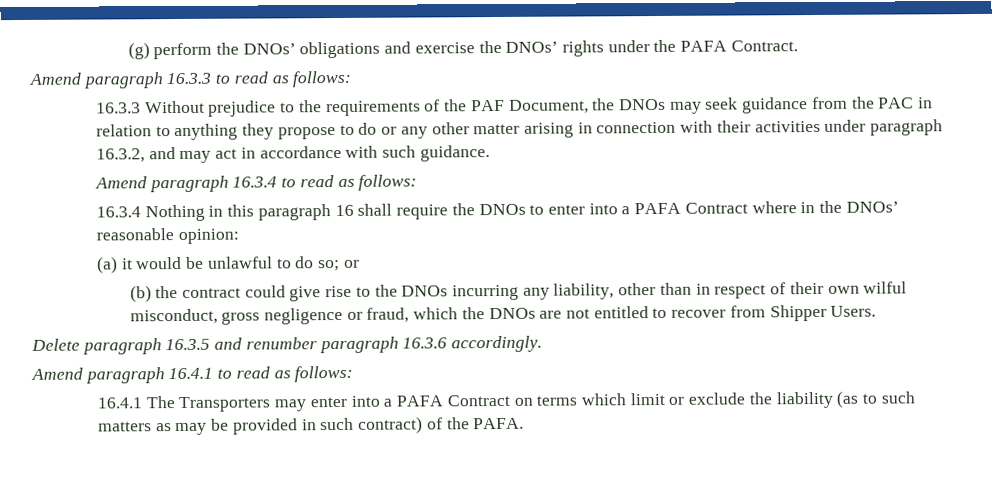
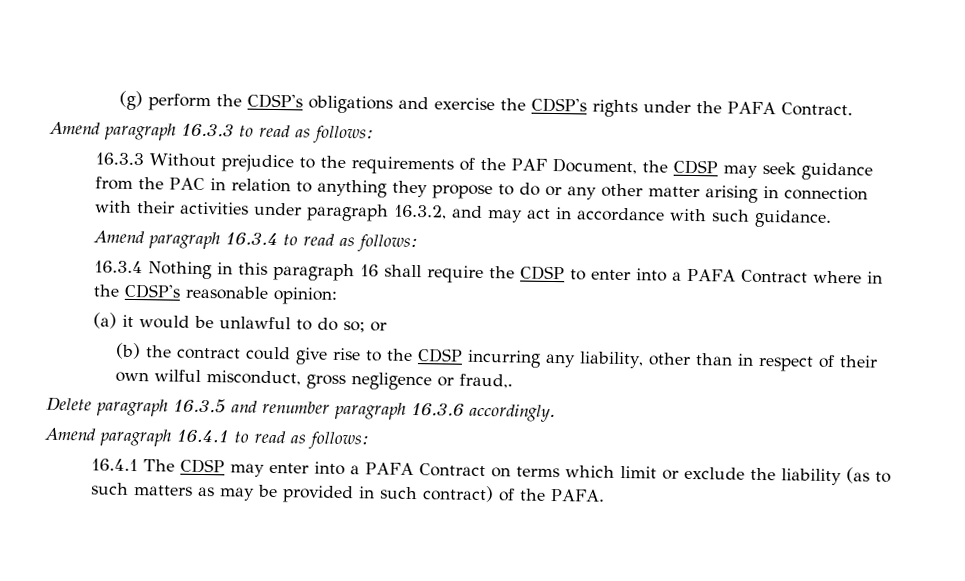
- (g) perform the DNOs’ obligations and exercise the DNOs’ rights under the PAFA Contract.
+ (g) perform the CDSP's obligations and exercise the CDSP's rights under the PAFA Contract.
- 16.3.3 Without prejudice to the requirements of the PAF Document, the DNOs may seek guidance from the PAC in relation to anything they propose to do or any other matter arising in connection with their activities under paragraph 16.3.2, and may act in accordance with such guidance.
+ 16.3.3 Without prejudice to the requirements of the PAF Document, the CDSP may seek guidance from the PAC in relation to anything they propose to do or any other matter arising in connection with their activities under paragraph 16.3.2, and may act in accordance with such guidance.
- 16.3.4 Nothing in this paragraph 16 shall require the DNOs to enter into a PAFA Contract where in the DNOs’ reasonable opinion:
+ 16.3.4 Nothing in this paragraph 16 shall require the CDSP to enter into a PAFA Contract where in the CDSP's reasonable opinion:
- (b) the contract could give rise to the DNOs incurring any liability, other than in respect of their own wilful misconduct, gross negligence or fraud, which the DNOs are not entitled to recover from Shipper Users.
+ (b) the contract could give rise to the CDSP incurring any liability, other than in respect of their own wilful misconduct, gross negligence or fraud,.
- 16.4.1 The Transporters may enter into a PAFA Contract on terms which limit or exclude the liability (as to such matters as may be provided in such contract) of the PAFA.
+ 16.4.1 The CDSP may enter into a PAFA Contract on terms which limit or exclude the liability (as to such matters as may be provided in such contract) of the PAFA.

